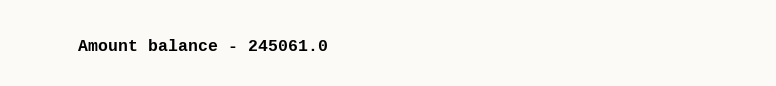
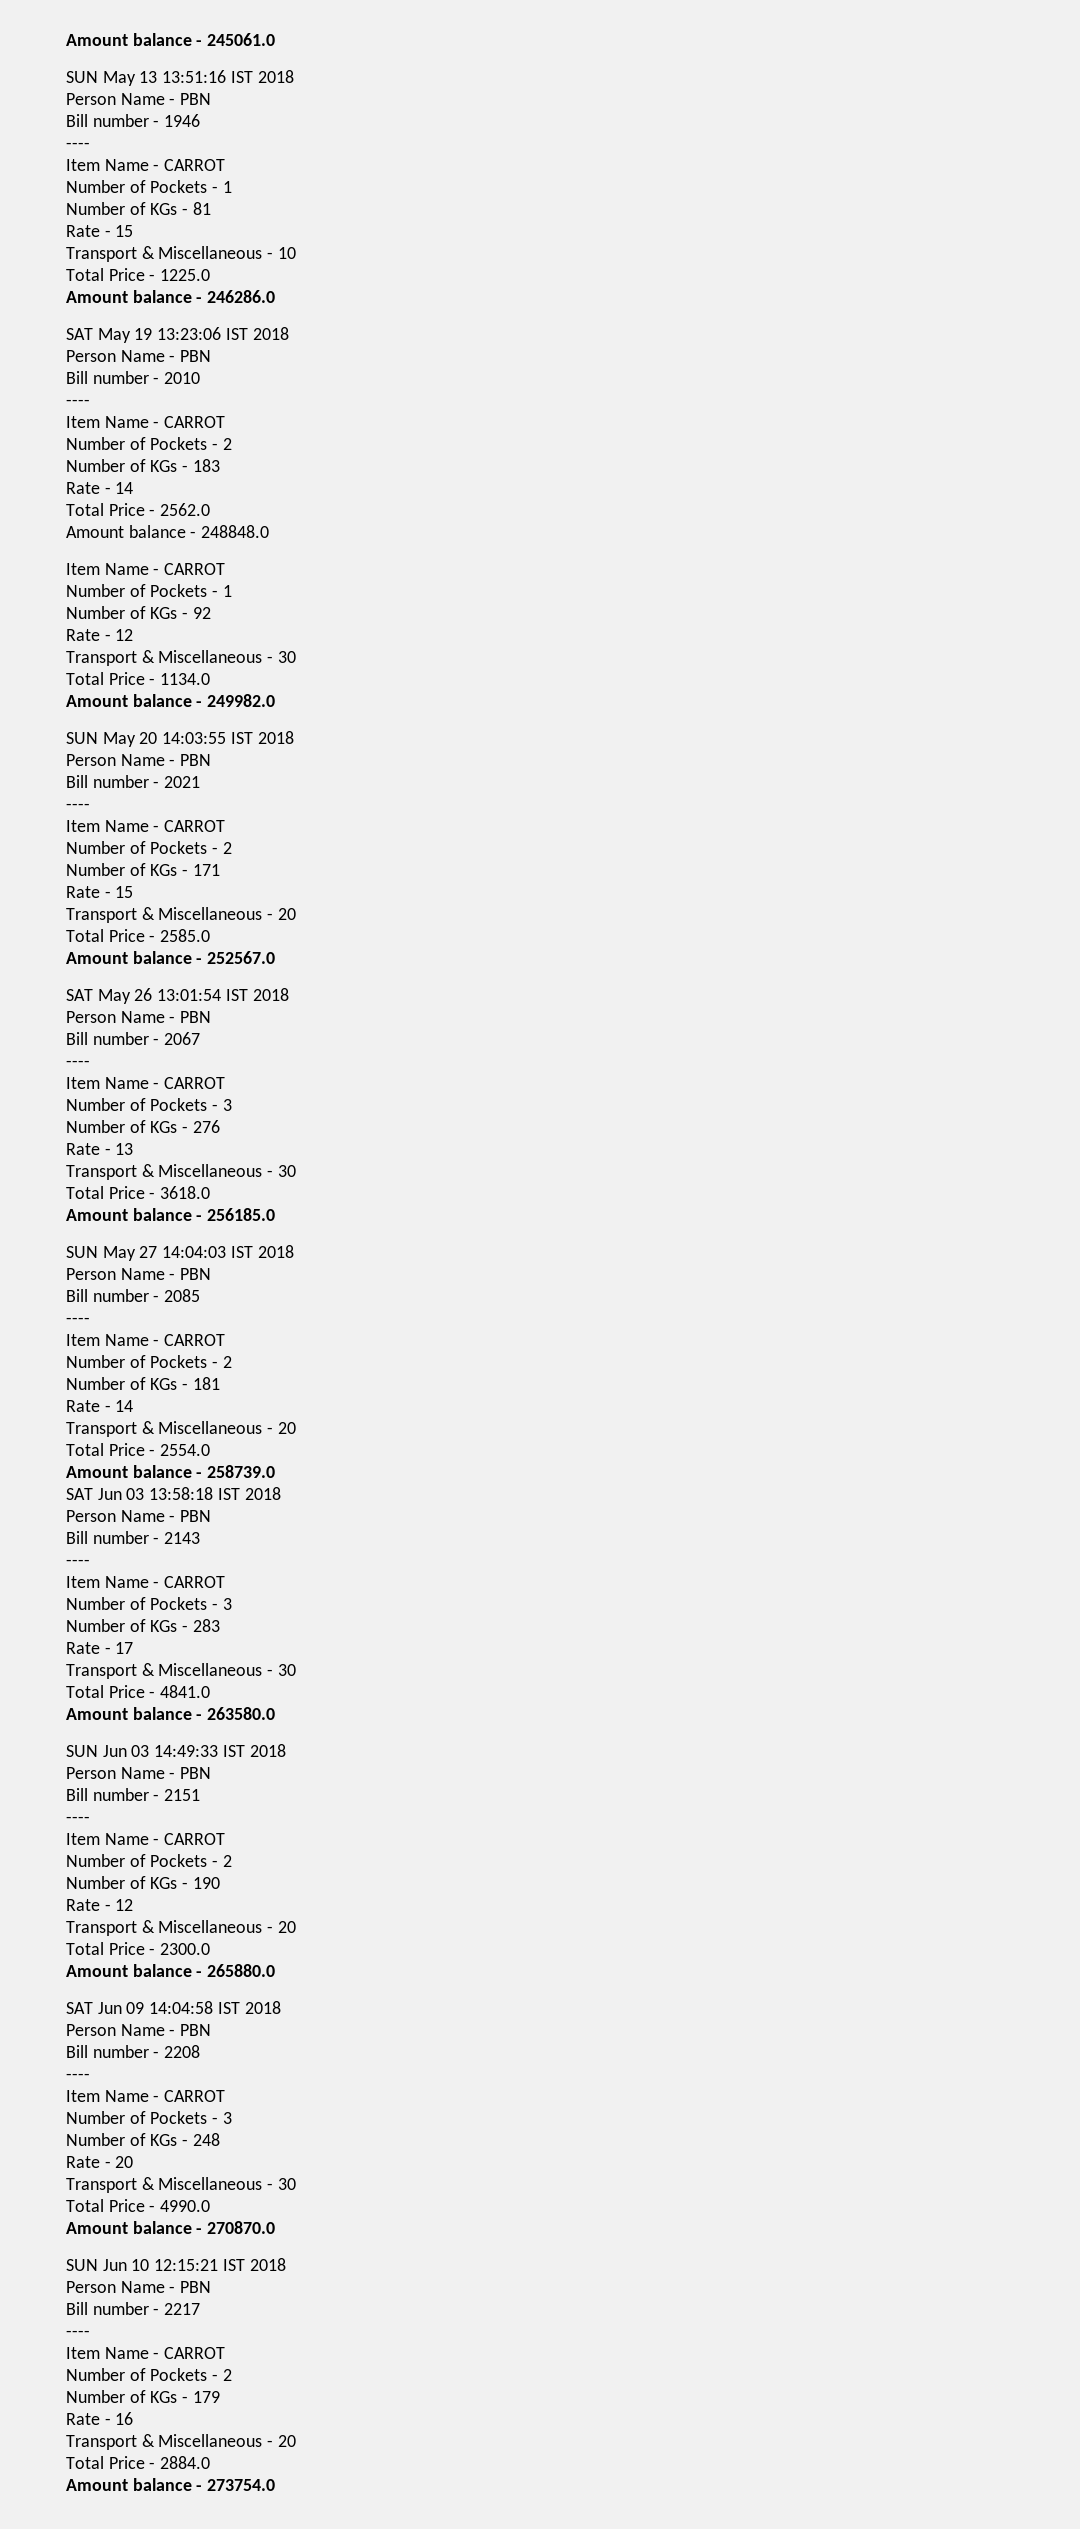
+ SUN May 13 13:51:16 IST 2018
+ Person Name - PBN
+ Bill number - 1946
+ ----
+ Item Name - CARROT
+ Number of Pockets - 1
+ Number of KGs - 81
+ Rate - 15
+ Transport & Miscellaneous - 10
+ Total Price - 1225.0
+ Amount balance - 246286.0
+ SAT May 19 13:23:06 IST 2018
+ Person Name - PBN
+ Bill number - 2010
+ ----
+ Item Name - CARROT
+ Number of Pockets - 2
+ Number of KGs - 183
+ Rate - 14
+ Total Price - 2562.0
+ Amount balance - 248848.0
+ Item Name - CARROT
+ Number of Pockets - 1
+ Number of KGs - 92
+ Rate - 12
+ Transport & Miscellaneous - 30
+ Total Price - 1134.0
+ Amount balance - 249982.0
+ SUN May 20 14:03:55 IST 2018
+ Person Name - PBN
+ Bill number - 2021
+ ----
+ Item Name - CARROT
+ Number of Pockets - 2
+ Number of KGs - 171
+ Rate - 15
+ Transport & Miscellaneous - 20
+ Total Price - 2585.0
+ Amount balance - 252567.0
+ SAT May 26 13:01:54 IST 2018
+ Person Name - PBN
+ Bill number - 2067
+ ----
+ Item Name - CARROT
+ Number of Pockets - 3
+ Number of KGs - 276
+ Rate - 13
+ Transport & Miscellaneous - 30
+ Total Price - 3618.0
+ Amount balance - 256185.0
+ SUN May 27 14:04:03 IST 2018
+ Person Name - PBN
+ Bill number - 2085
+ ----
+ Item Name - CARROT
+ Number of Pockets - 2
+ Number of KGs - 181
+ Rate - 14
+ Transport & Miscellaneous - 20
+ Total Price - 2554.0
+ Amount balance - 258739.0
+ SAT Jun 03 13:58:18 IST 2018
+ Person Name - PBN
+ Bill number - 2143
+ ----
+ Item Name - CARROT
+ Number of Pockets - 3
+ Number of KGs - 283
+ Rate - 17
+ Transport & Miscellaneous - 30
+ Total Price - 4841.0
+ Amount balance - 263580.0
+ SUN Jun 03 14:49:33 IST 2018
+ Person Name - PBN
+ Bill number - 2151
+ ----
+ Item Name - CARROT
+ Number of Pockets - 2
+ Number of KGs - 190
+ Rate - 12
+ Transport & Miscellaneous - 20
+ Total Price - 2300.0
+ Amount balance - 265880.0
+ SAT Jun 09 14:04:58 IST 2018
+ Person Name - PBN
+ Bill number - 2208
+ ----
+ Item Name - CARROT
+ Number of Pockets - 3
+ Number of KGs - 248
+ Rate - 20
+ Transport & Miscellaneous - 30
+ Total Price - 4990.0
+ Amount balance - 270870.0
+ SUN Jun 10 12:15:21 IST 2018
+ Person Name - PBN
+ Bill number - 2217
+ ----
+ Item Name - CARROT
+ Number of Pockets - 2
+ Number of KGs - 179
+ Rate - 16
+ Transport & Miscellaneous - 20
+ Total Price - 2884.0
+ Amount balance - 273754.0

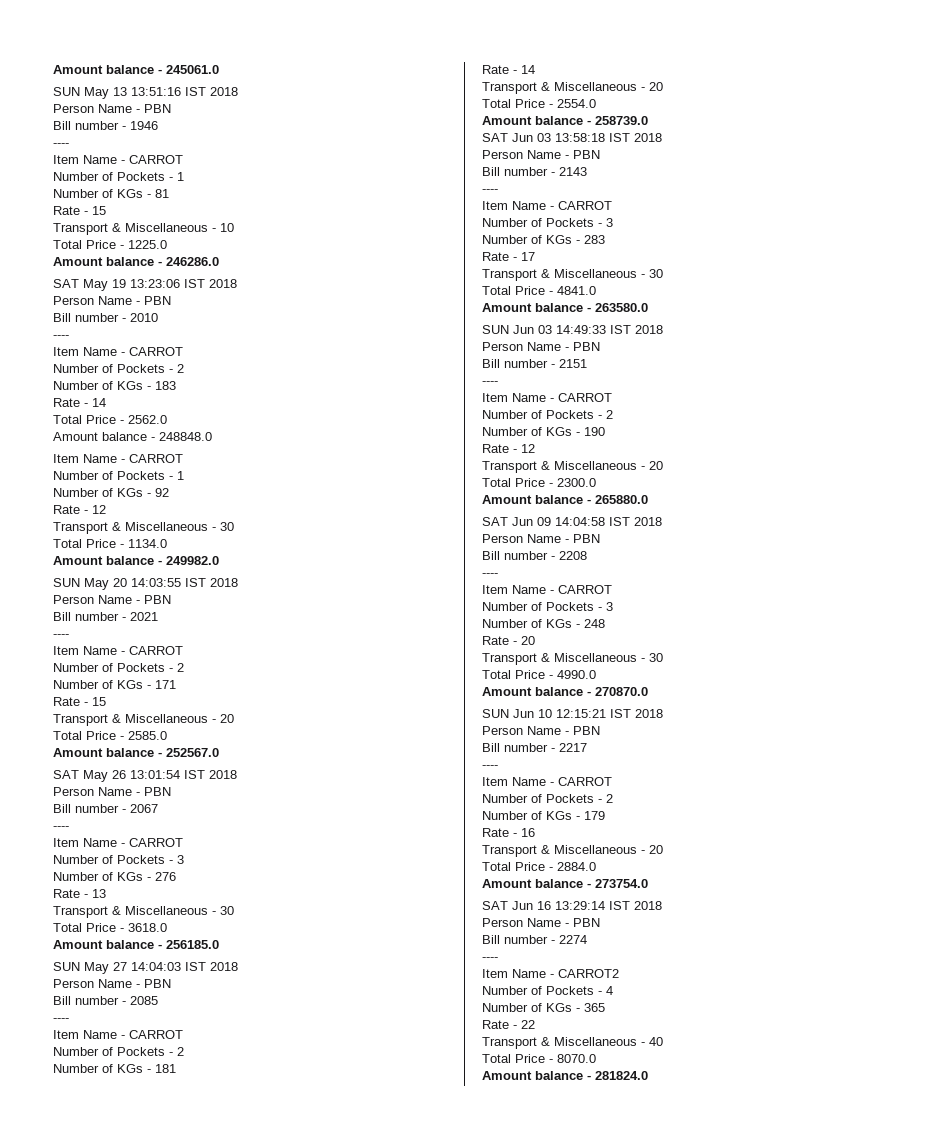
+ SAT Jun 16 13:29:14 IST 2018
+ Person Name - PBN
+ Bill number - 2274
+ ----
+ Item Name - CARROT2
+ Number of Pockets - 4
+ Number of KGs - 365
+ Rate - 22
+ Transport & Miscellaneous - 40
+ Total Price - 8070.0
+ Amount balance - 281824.0

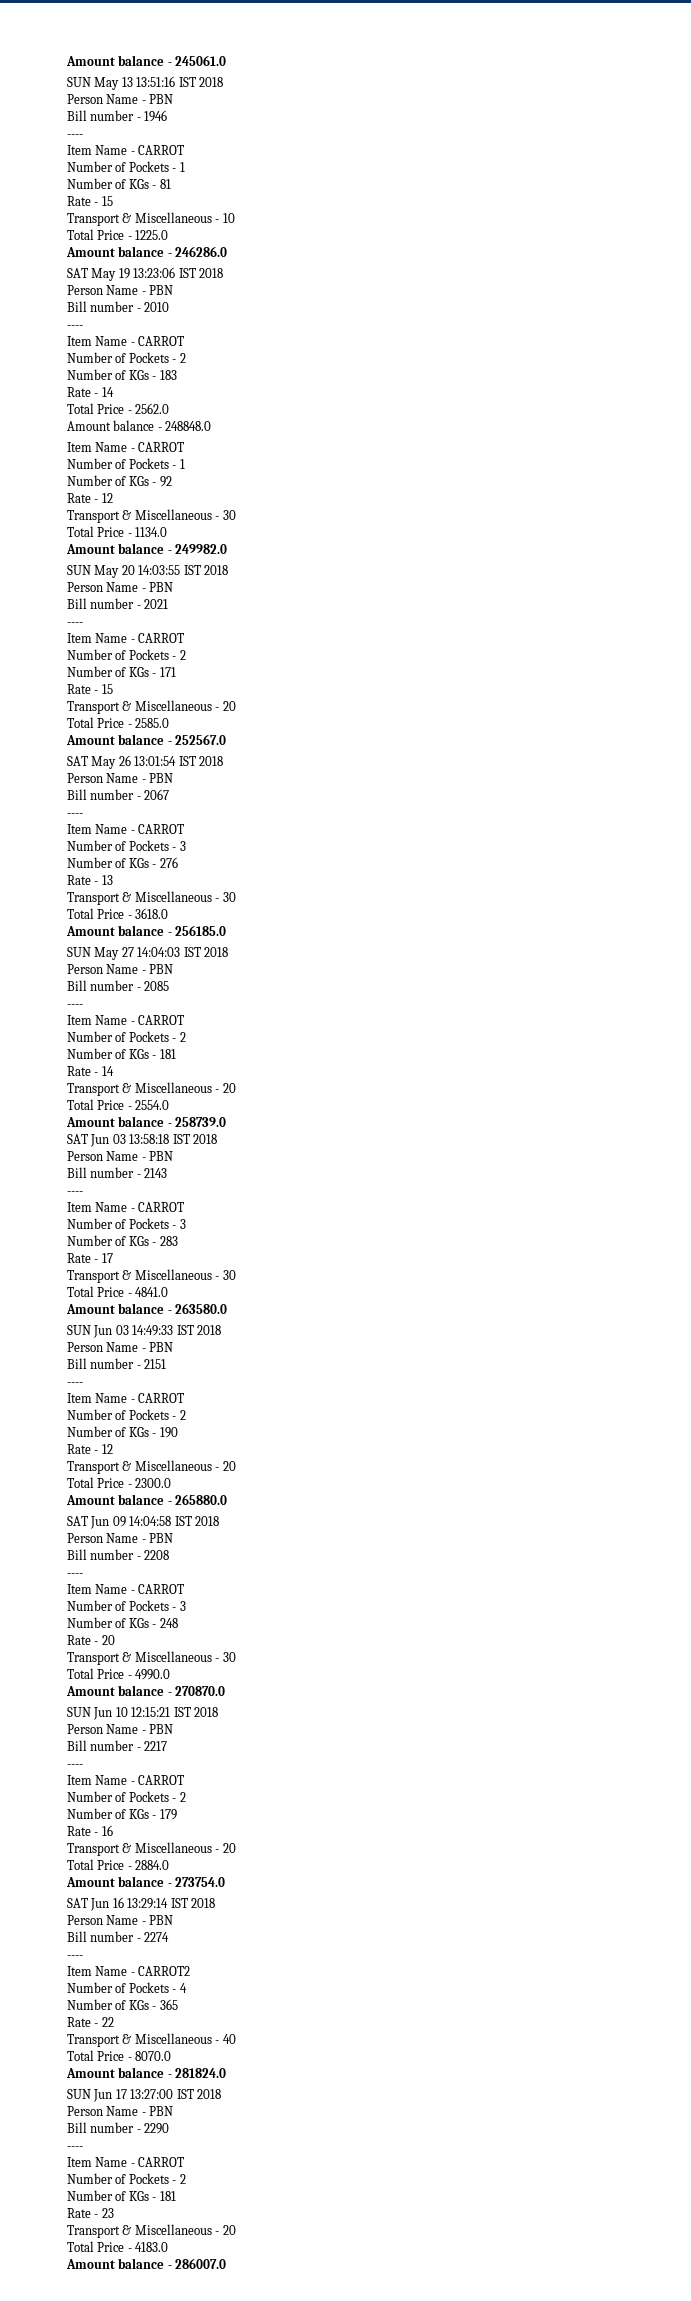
+ SUN Jun 17 13:27:00 IST 2018
+ Person Name - PBN
+ Bill number - 2290
+ ----
+ Item Name - CARROT
+ Number of Pockets - 2
+ Number of KGs - 181
+ Rate - 23
+ Transport & Miscellaneous - 20
+ Total Price - 4183.0
+ Amount balance - 286007.0

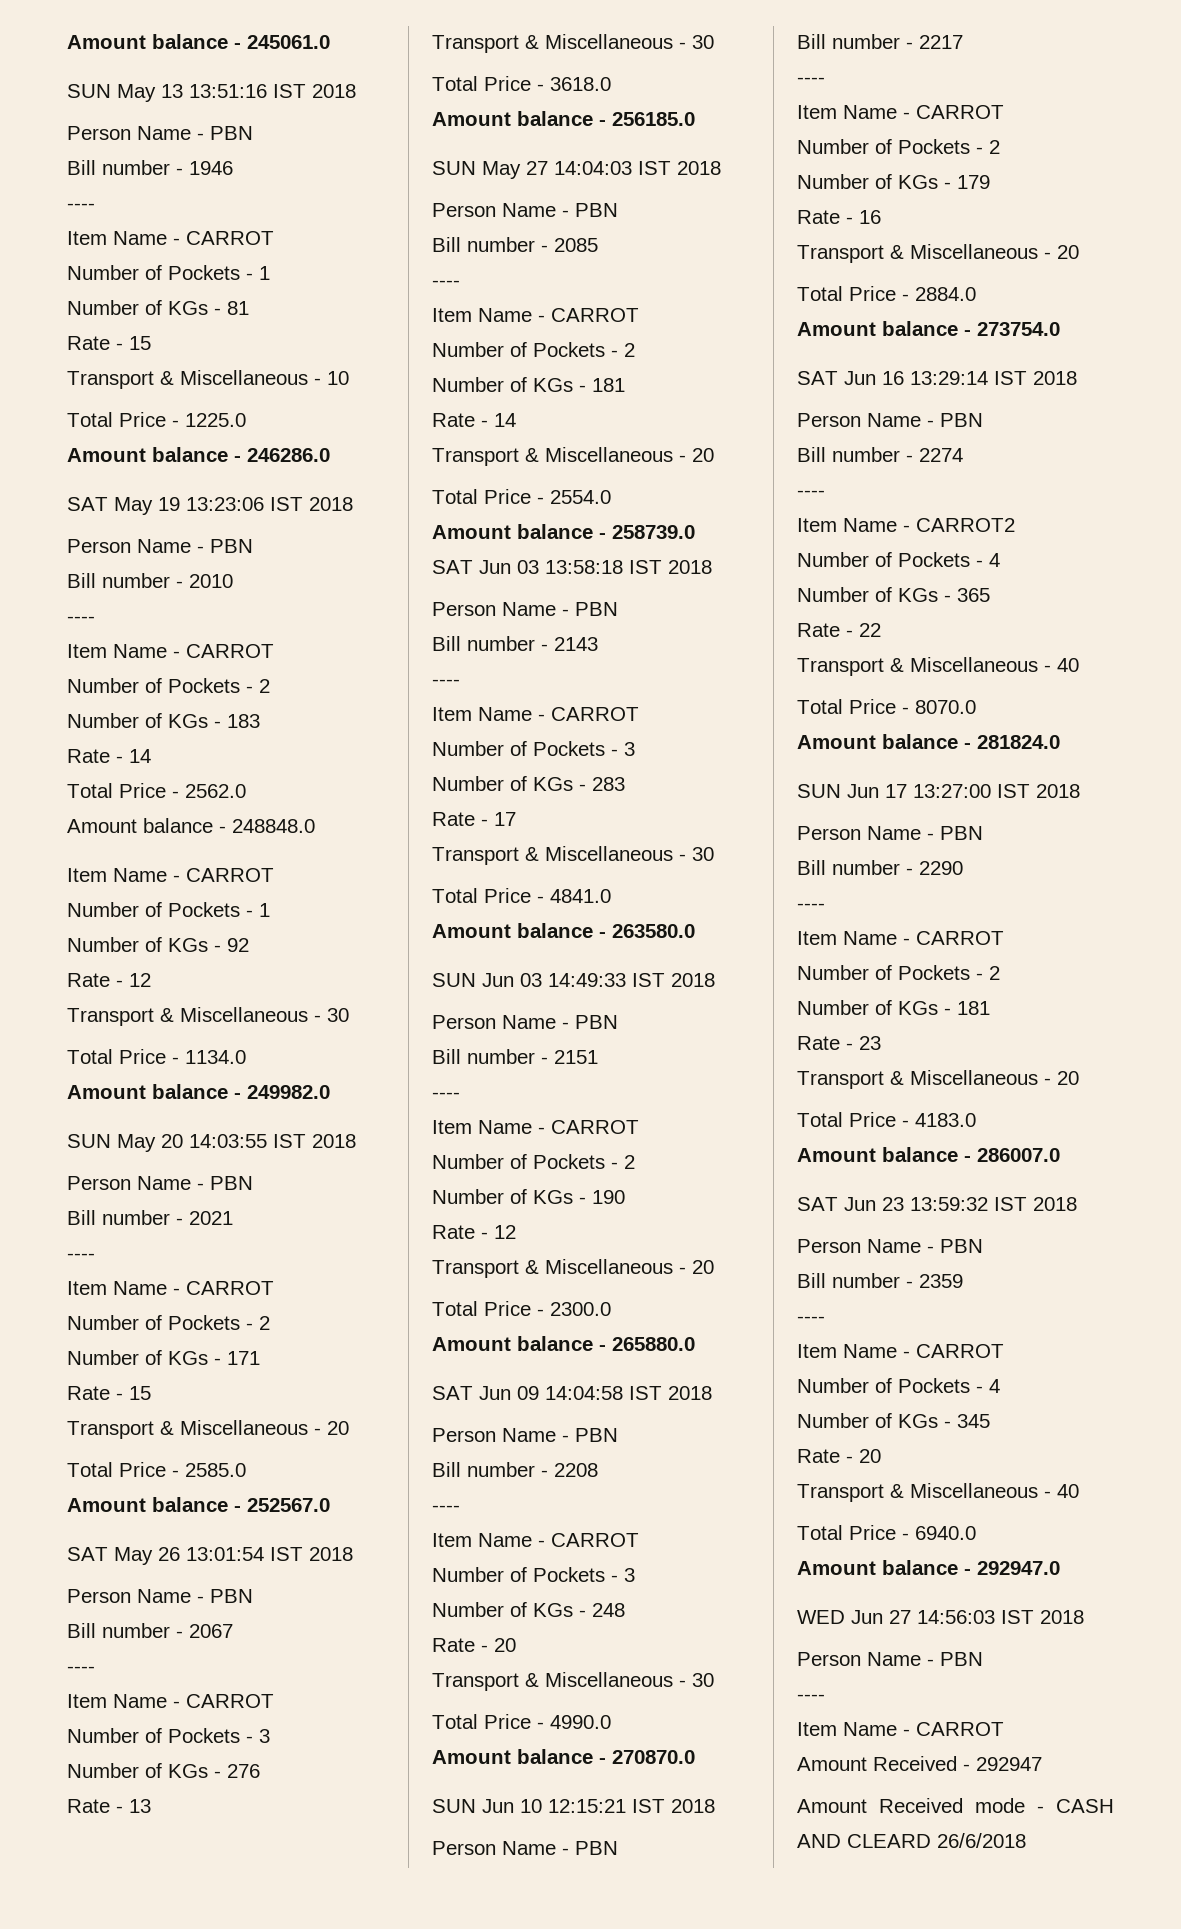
+ SAT Jun 23 13:59:32 IST 2018
+ Person Name - PBN
+ Bill number - 2359
+ ----
+ Item Name - CARROT
+ Number of Pockets - 4
+ Number of KGs - 345
+ Rate - 20
+ Transport & Miscellaneous - 40
+ Total Price - 6940.0
+ Amount balance - 292947.0
+ WED Jun 27 14:56:03 IST 2018
+ Person Name - PBN
+ ----
+ Item Name - CARROT
+ Amount Received - 292947
+ Amount Received mode - CASH AND CLEARD 26/6/2018

